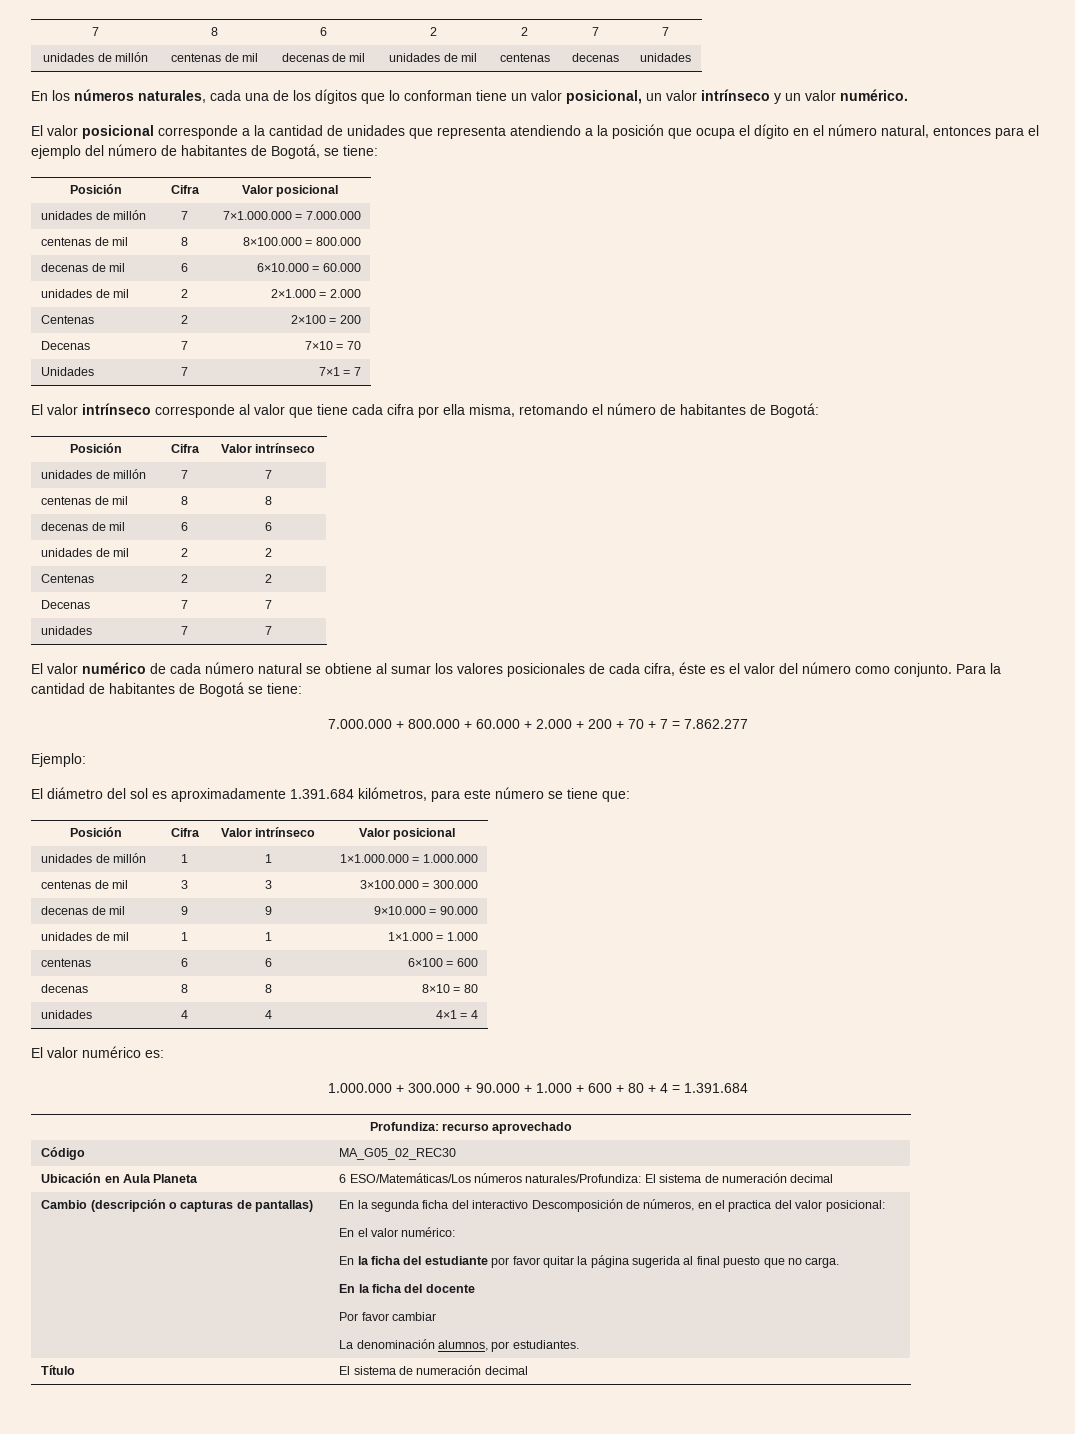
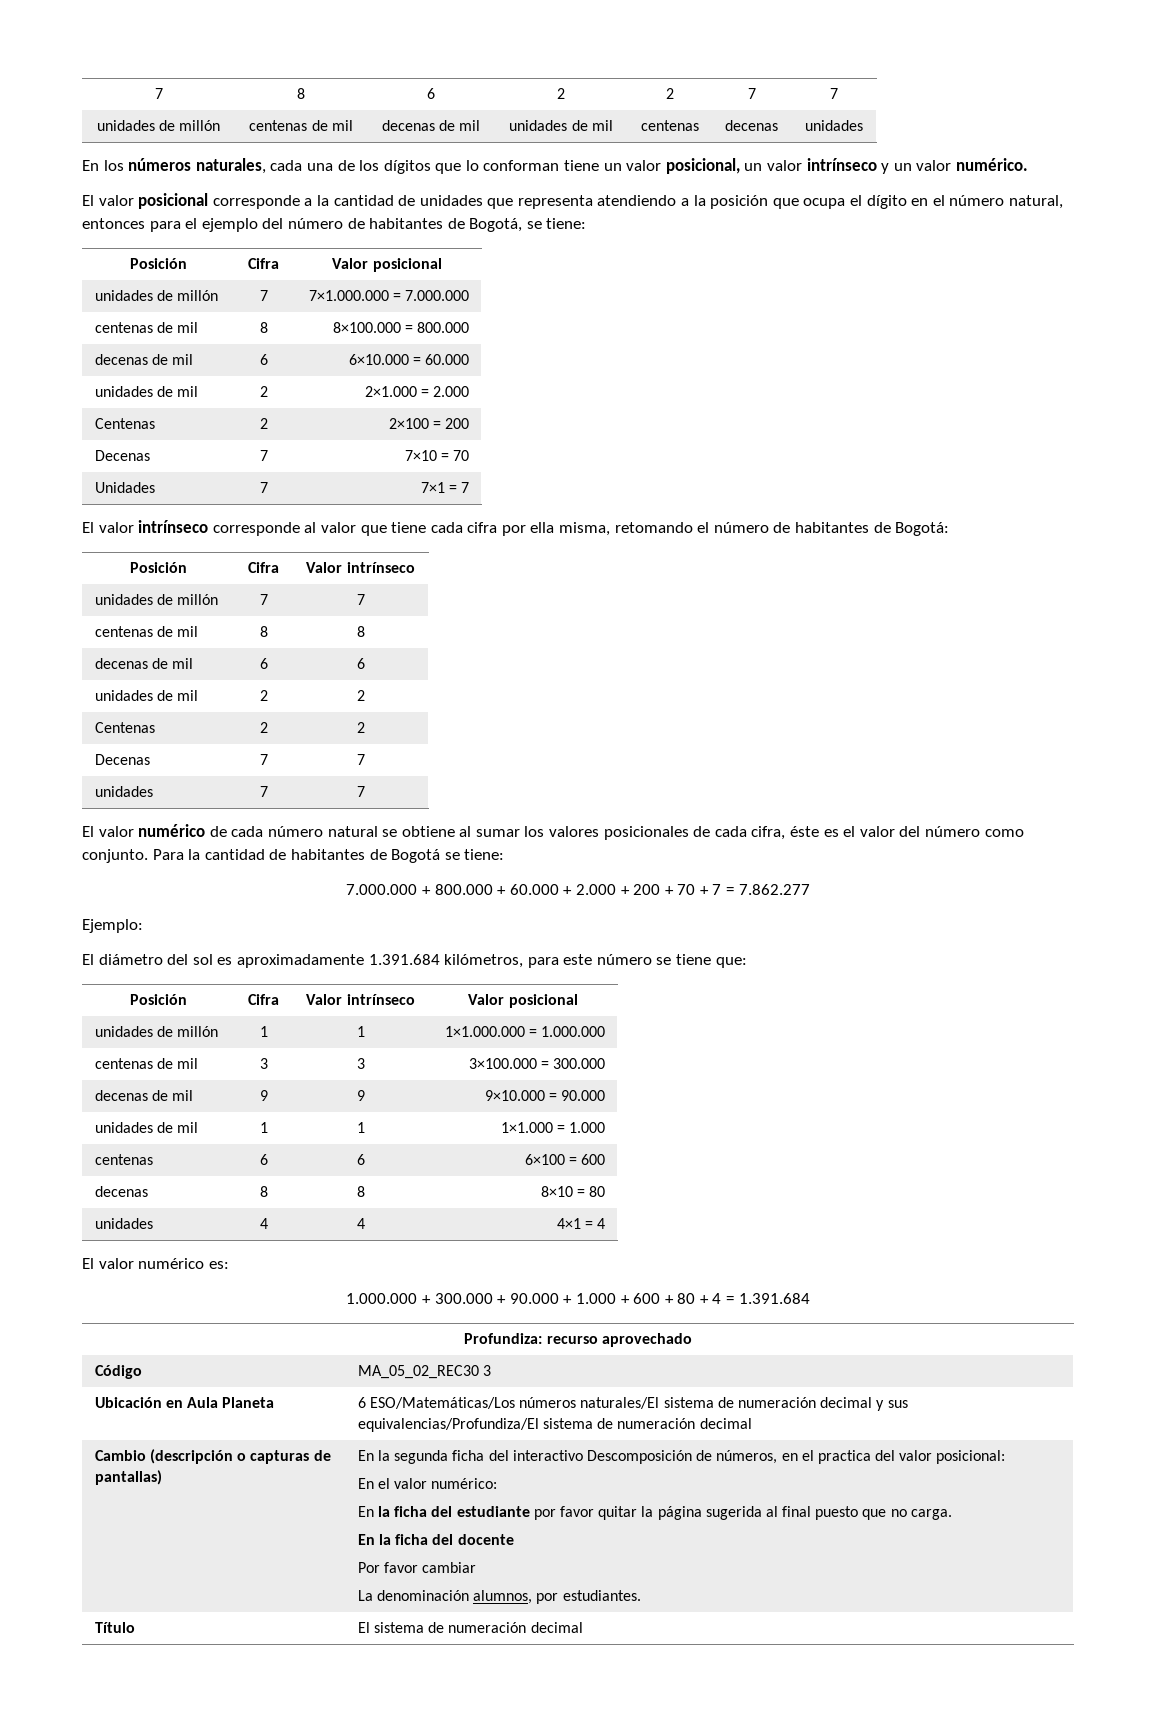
- Código | MA_G05_02_REC30
+ Código | MA_05_02_REC30 3
- Ubicación en Aula Planeta | 6 ESO/Matemáticas/Los números naturales/Profundiza: El sistema de numeración decimal
+ Ubicación en Aula Planeta | 6 ESO/Matemáticas/Los números naturales/El sistema de numeración decimal y sus equivalencias/Profundiza/El sistema de numeración decimal

